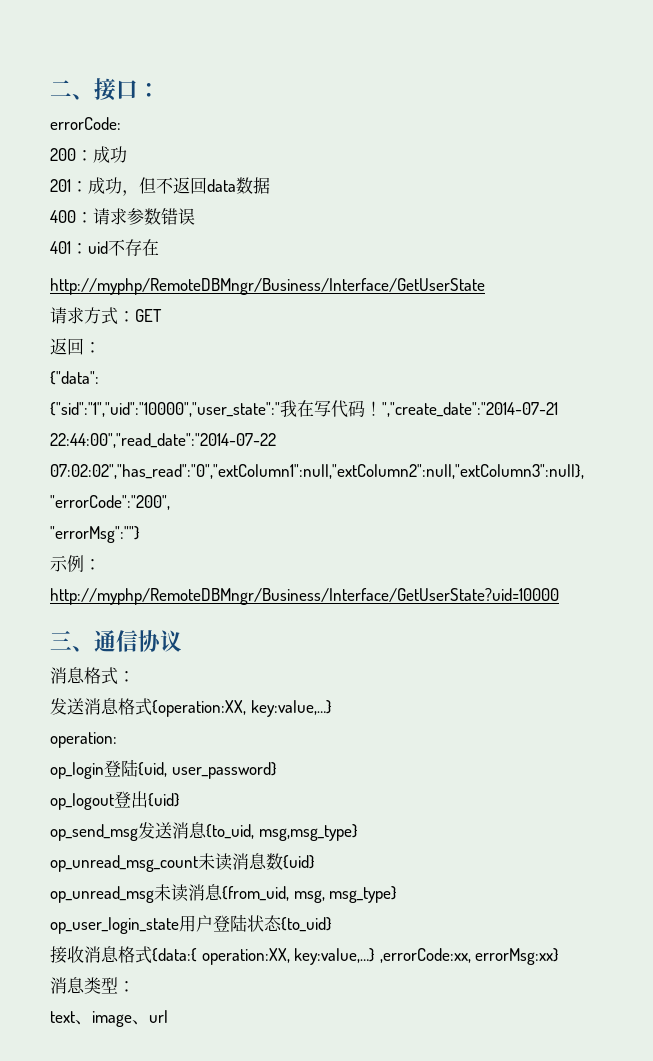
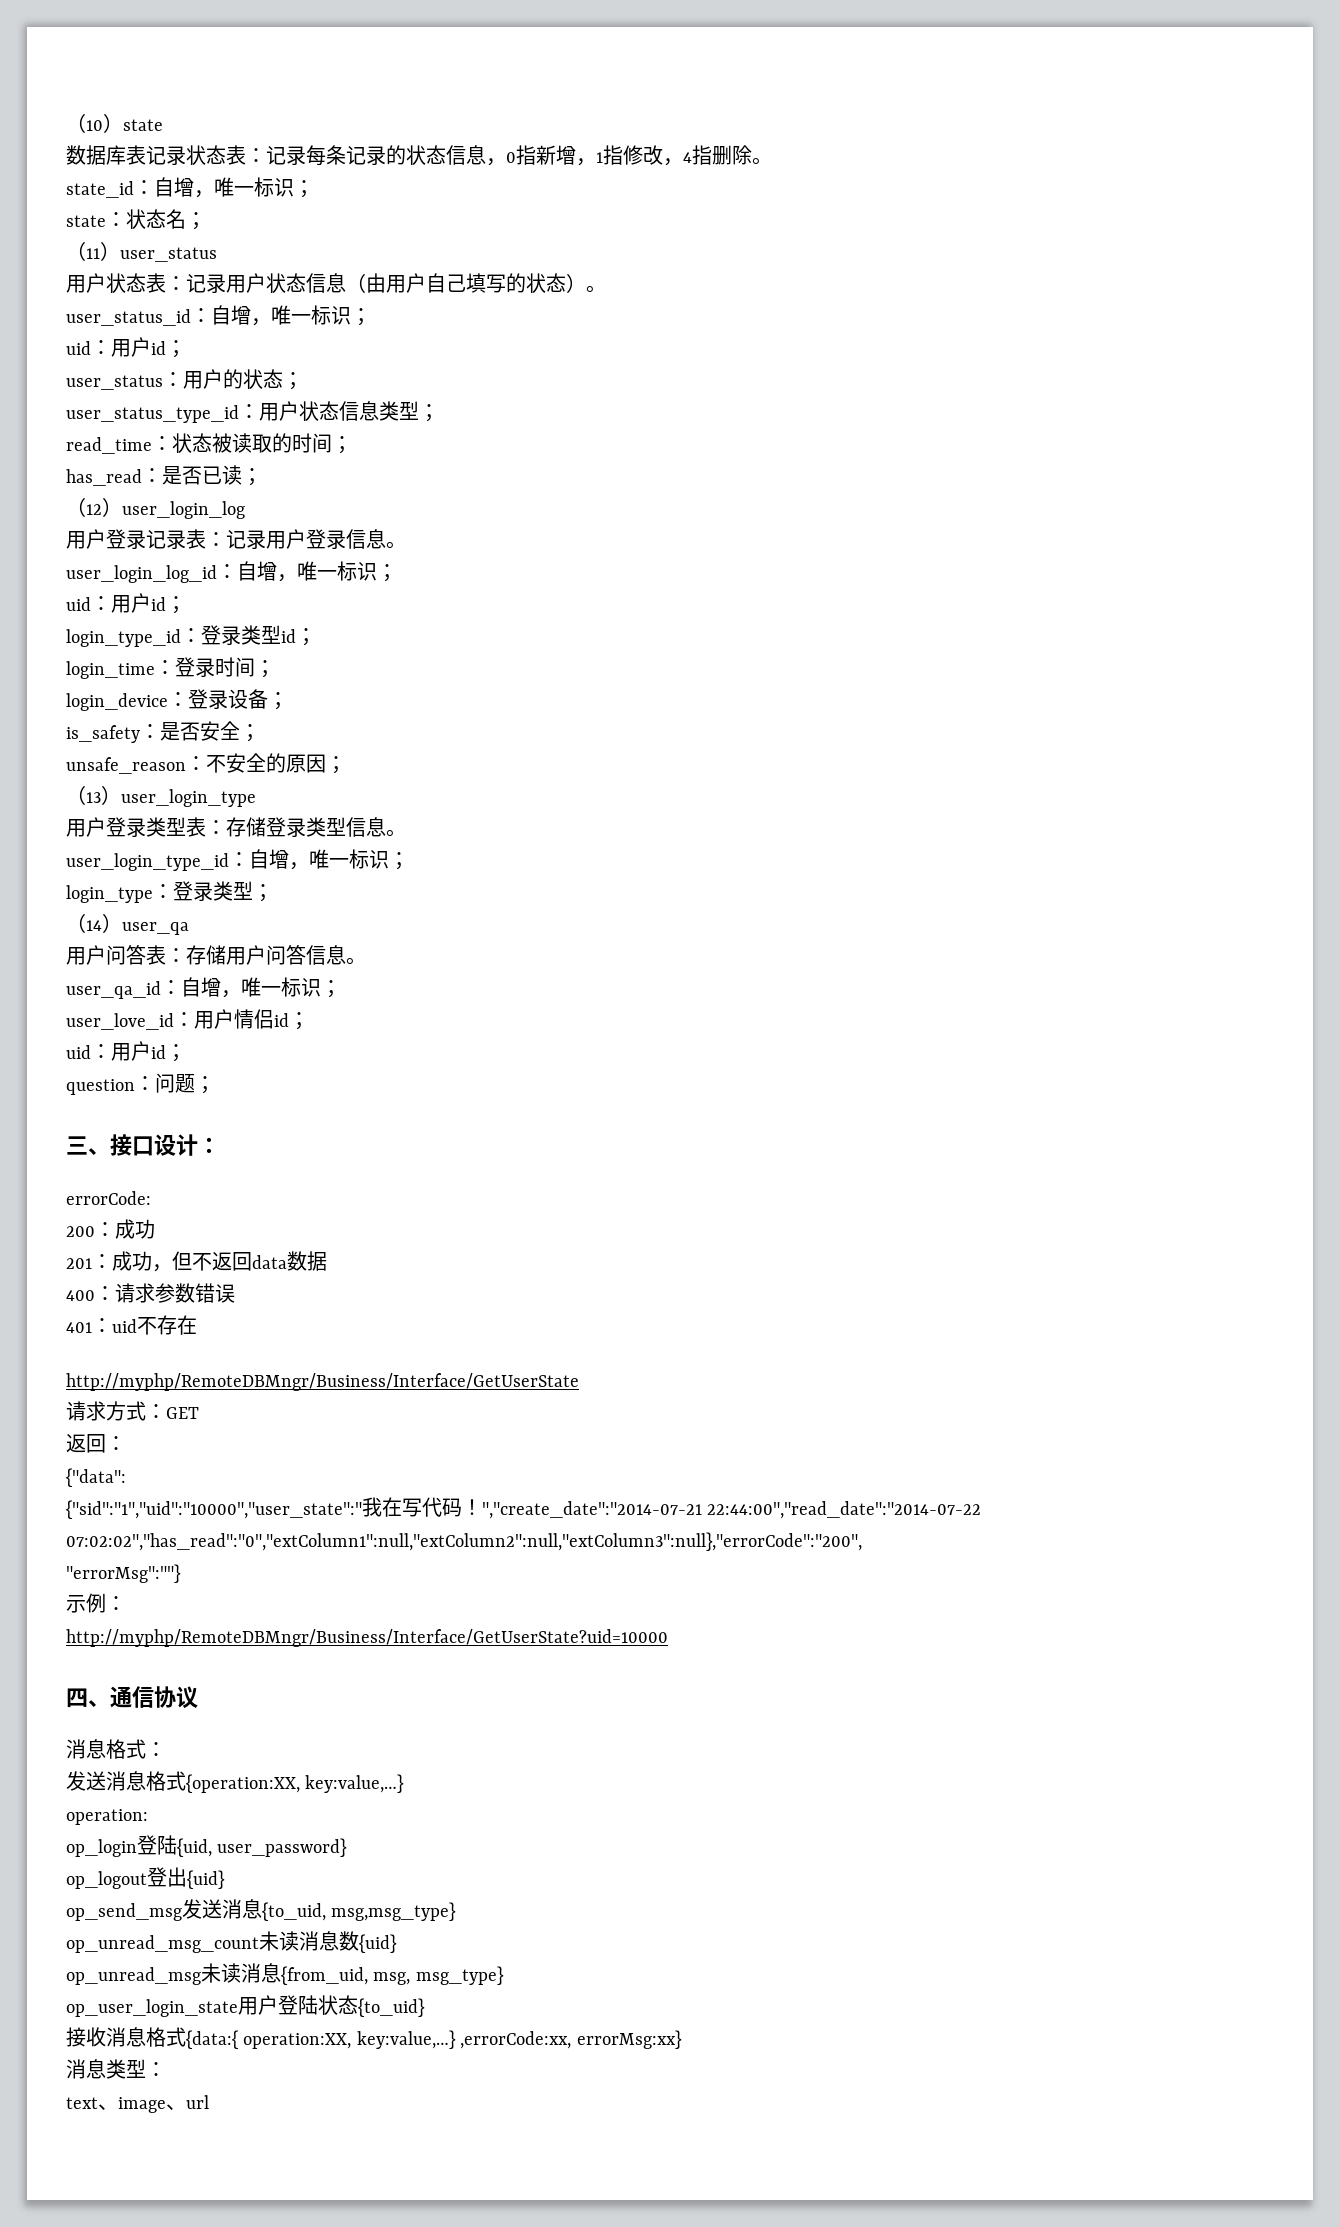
- 二、接口：
+ （10）state
+ 数据库表记录状态表：记录每条记录的状态信息，0指新增，1指修改，4指删除。
+ state_id：自增，唯一标识；
+ state：状态名；
+ （11）user_status
+ 用户状态表：记录用户状态信息（由用户自己填写的状态）。
+ user_status_id：自增，唯一标识；
+ uid：用户id；
+ user_status：用户的状态；
+ user_status_type_id：用户状态信息类型；
+ read_time：状态被读取的时间；
+ has_read：是否已读；
+ （12）user_login_log
+ 用户登录记录表：记录用户登录信息。
+ user_login_log_id：自增，唯一标识；
+ uid：用户id；
+ login_type_id：登录类型id；
+ login_time：登录时间；
+ login_device：登录设备；
+ is_safety：是否安全；
+ unsafe_reason：不安全的原因；
+ （13）user_login_type
+ 用户登录类型表：存储登录类型信息。
+ user_login_type_id：自增，唯一标识；
+ login_type：登录类型；
+ （14）user_qa
+ 用户问答表：存储用户问答信息。
+ user_qa_id：自增，唯一标识；
+ user_love_id：用户情侣id；
+ uid：用户id；
+ question：问题；
+ 三、接口设计：
- 三、通信协议
+ 四、通信协议

